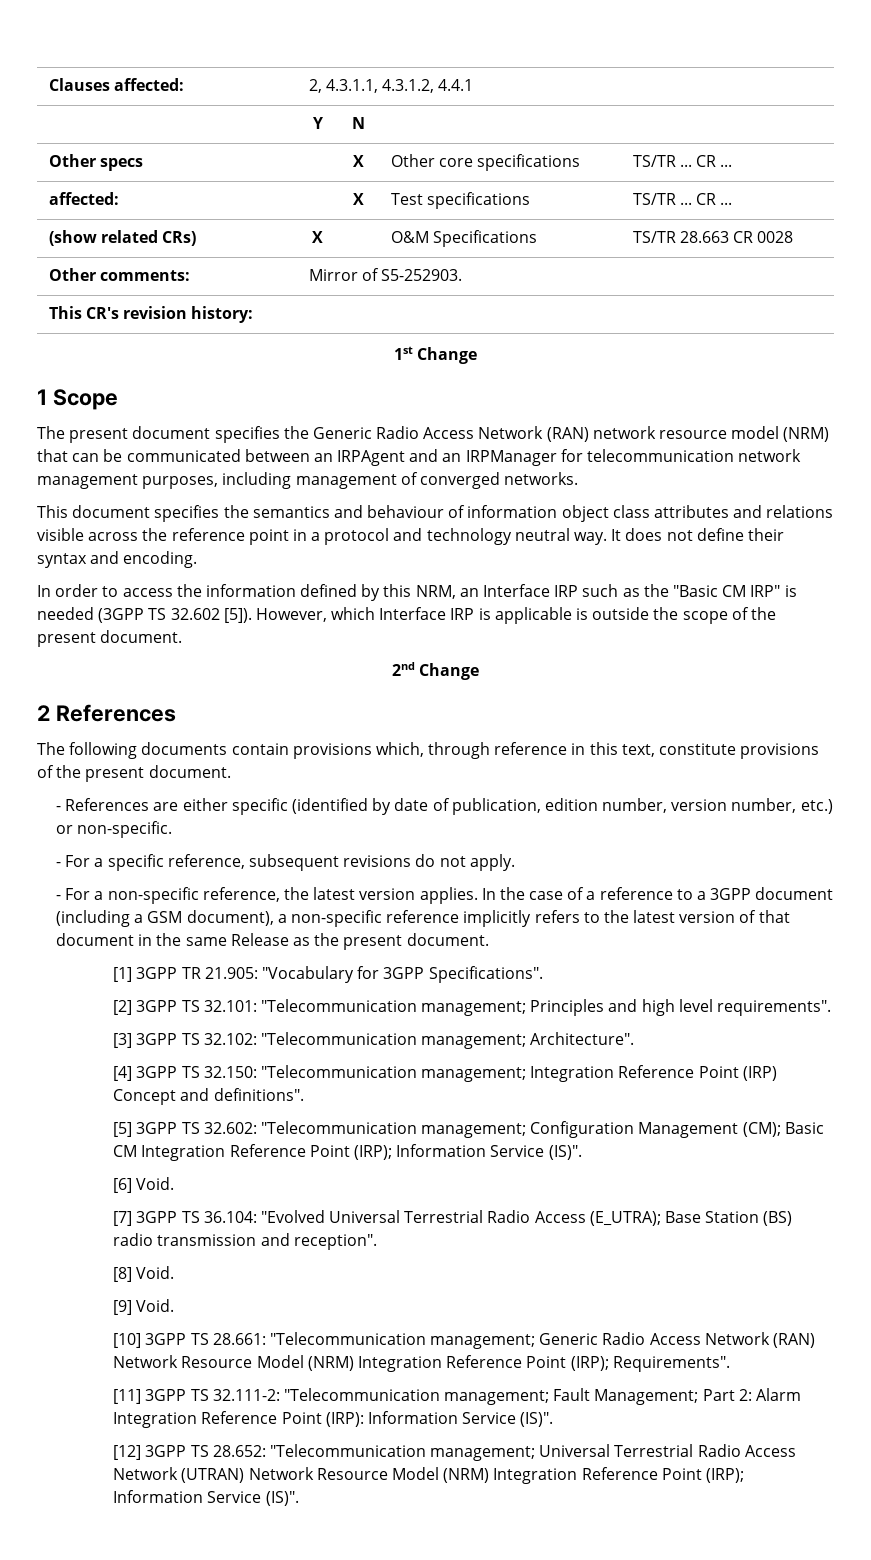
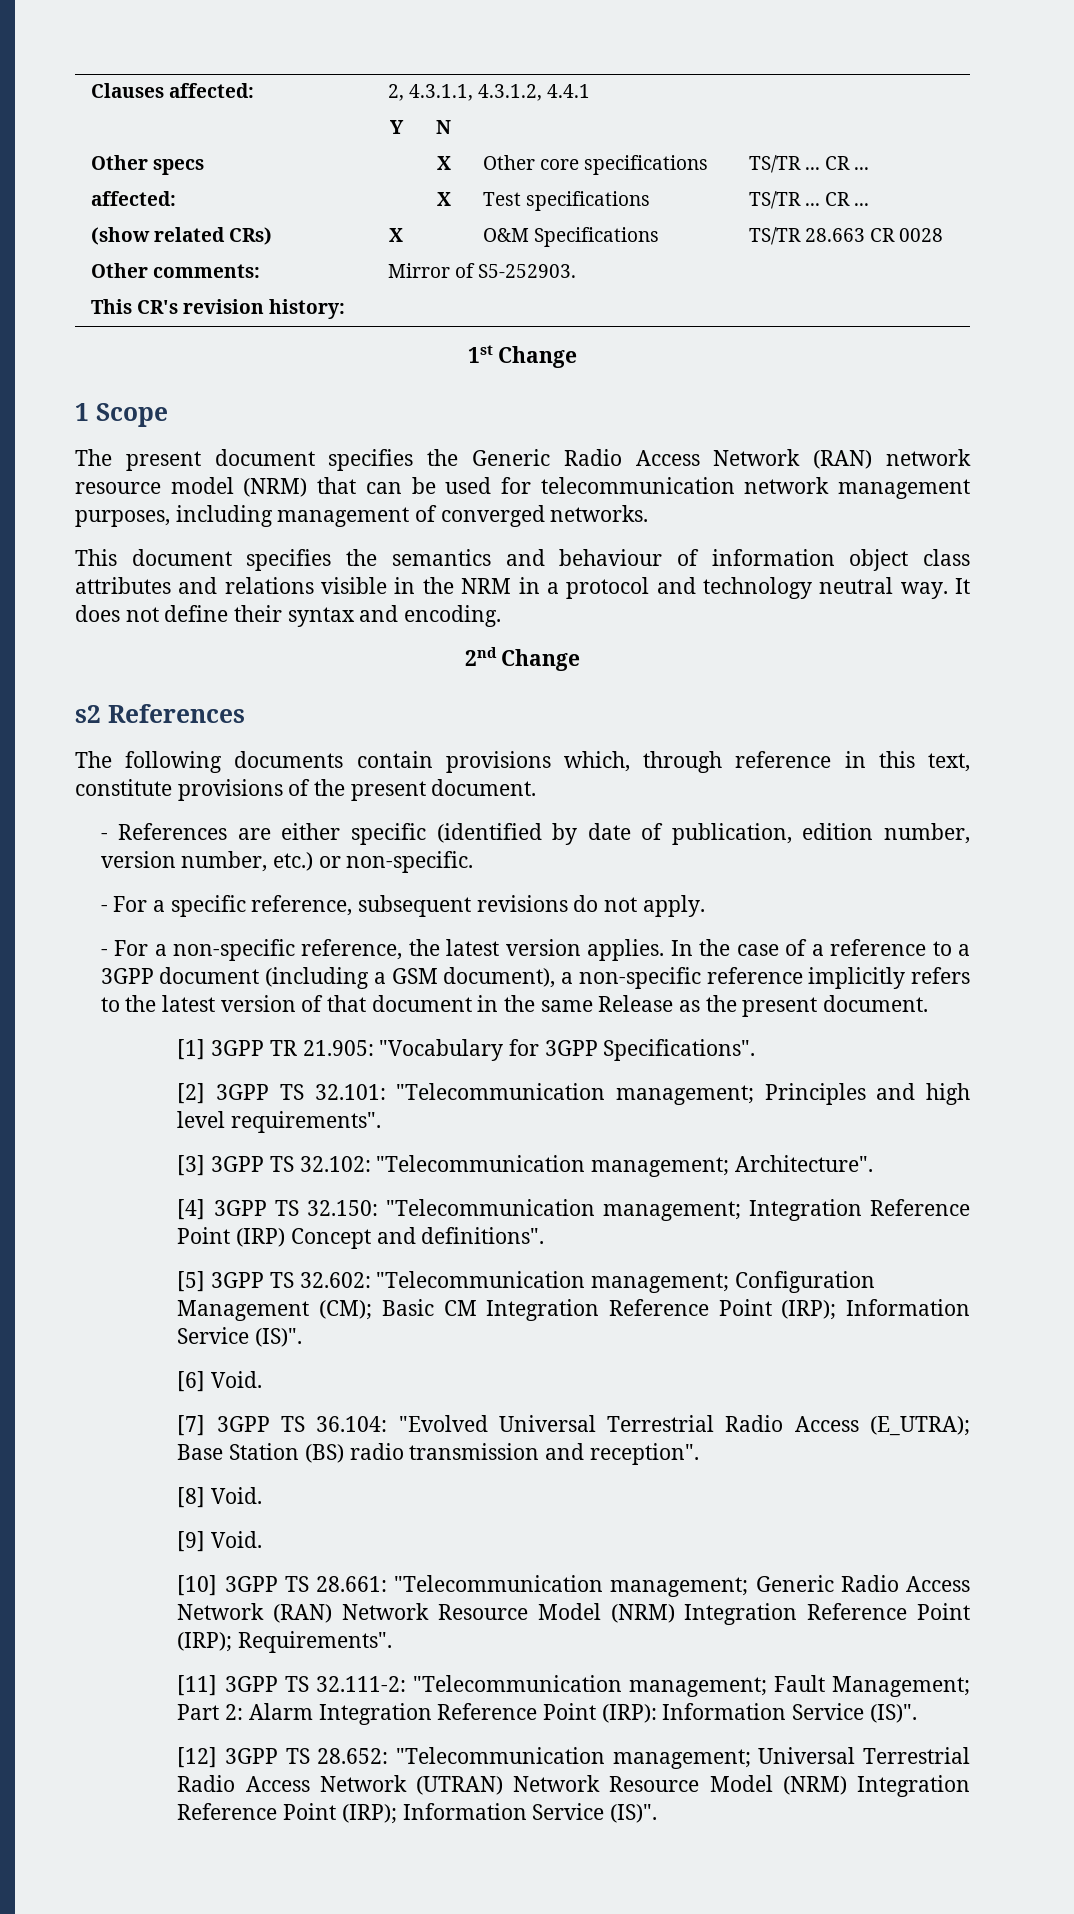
- The present document specifies the Generic Radio Access Network (RAN) network resource model (NRM) that can be communicated between an IRPAgent and an IRPManager for telecommunication network management purposes, including management of converged networks.
+ The present document specifies the Generic Radio Access Network (RAN) network resource model (NRM) that can be used for telecommunication network management purposes, including management of converged networks.
- This document specifies the semantics and behaviour of information object class attributes and relations visible across the reference point in a protocol and technology neutral way.
+ This document specifies the semantics and behaviour of information object class attributes and relations visible in the NRM in a protocol and technology neutral way.
- In order to access the information defined by this NRM, an Interface IRP such as the "Basic CM IRP" is needed (3GPP TS 32.602 [5]). However, which Interface IRP is applicable is outside the scope of the present document.
- 2 References
+ s2 References

